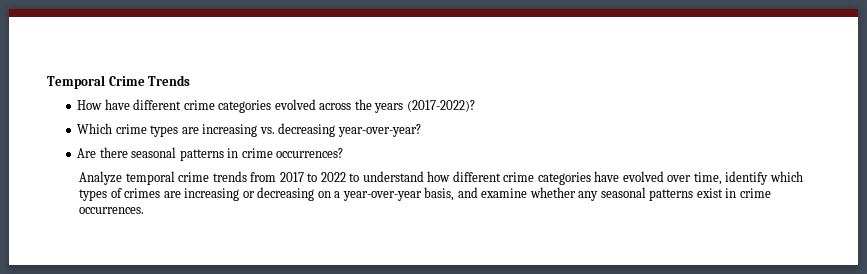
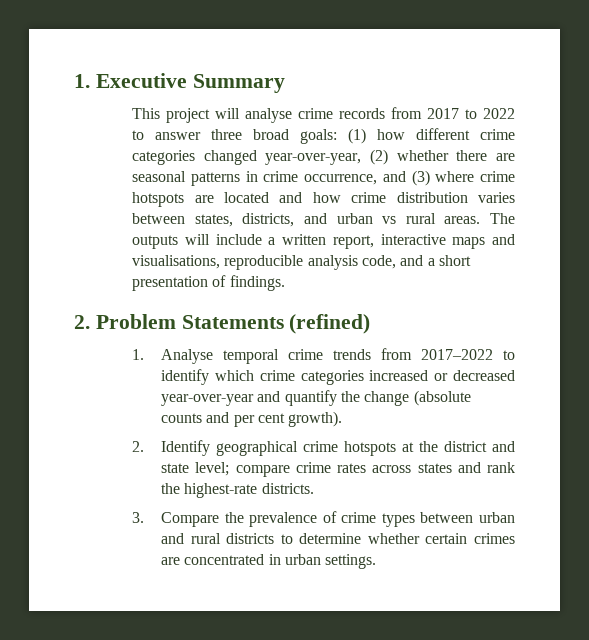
- Temporal Crime Trends
- How have different crime categories evolved across the years (2017-2022)?
- Which crime types are increasing vs. decreasing year-over-year?
- Are there seasonal patterns in crime occurrences?
- Analyze temporal crime trends from 2017 to 2022 to understand how different crime categories have evolved over time, identify which types of crimes are increasing or decreasing on a year-over-year basis, and examine whether any seasonal patterns exist in crime occurrences.
+ 1. Executive Summary
+ This project will analyse crime records from 2017 to 2022 to answer three broad goals: (1) how different crime categories changed year-over-year, (2) whether there are seasonal patterns in crime occurrence, and (3) where crime hotspots are located and how crime distribution varies between states, districts, and urban vs rural areas. The outputs will include a written report, interactive maps and visualisations, reproducible analysis code, and a short presentation of findings.
+ 2. Problem Statements (refined)
+ 1. Analyse temporal crime trends from 2017–2022 to identify which crime categories increased or decreased year-over-year and quantify the change (absolute counts and per cent growth).
+ 2. Identify geographical crime hotspots at the district and state level; compare crime rates across states and rank the highest-rate districts.
+ 3. Compare the prevalence of crime types between urban and rural districts to determine whether certain crimes are concentrated in urban settings.

